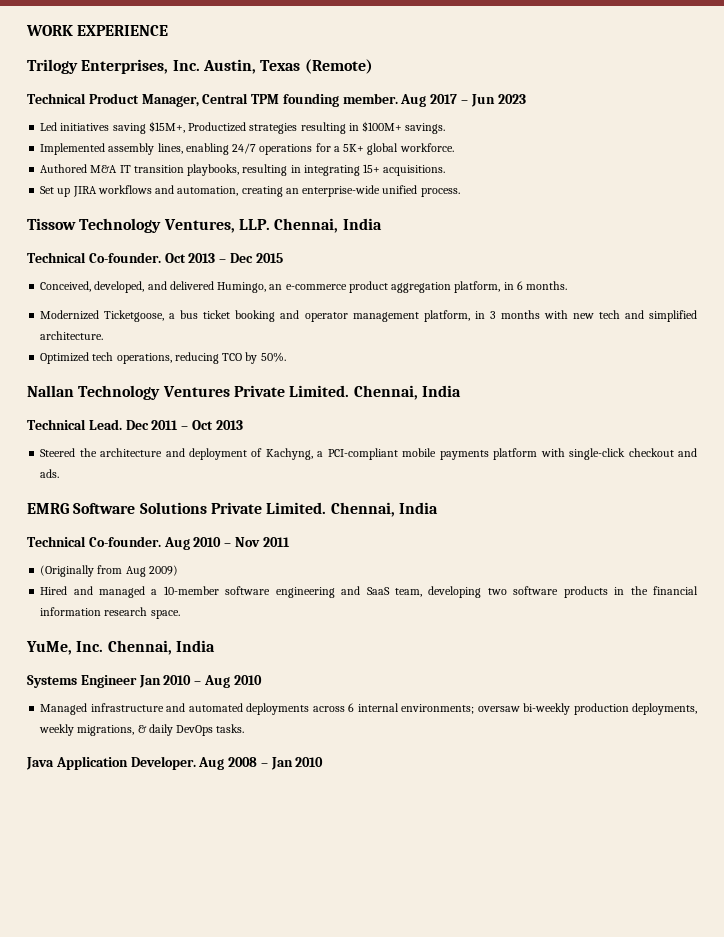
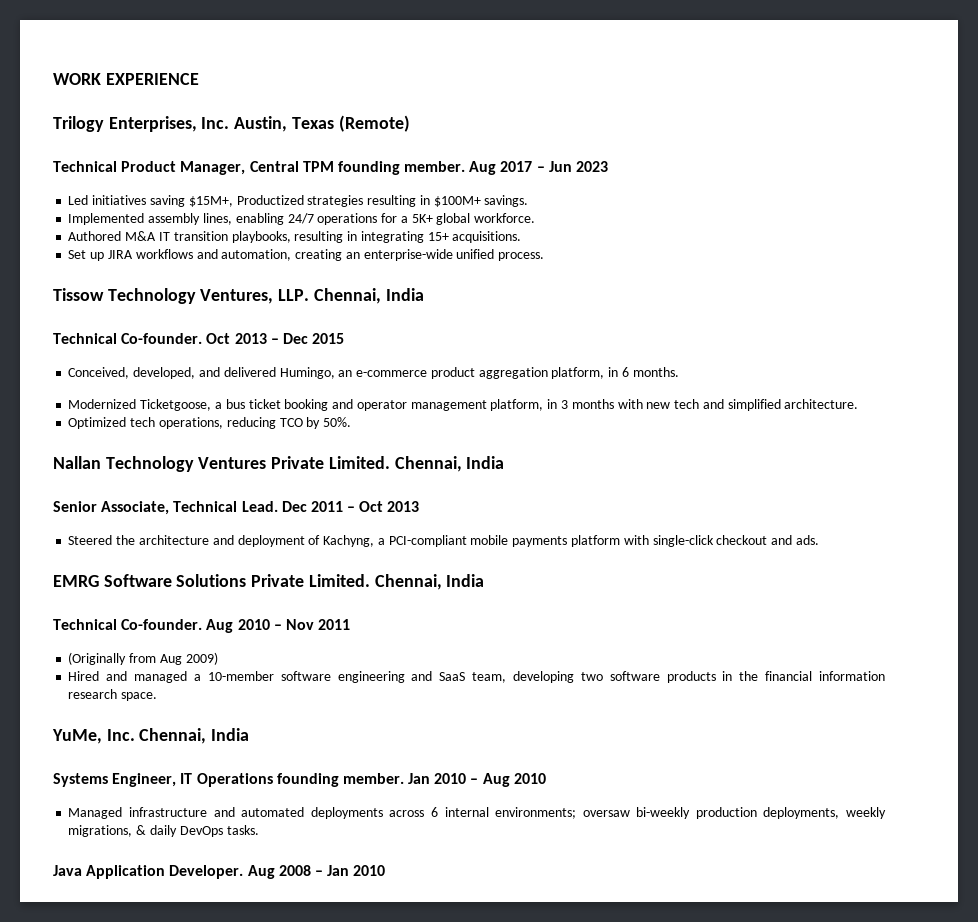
- Technical Lead.
+ Senior Associate, Technical Lead.
- Systems Engineer Jan 2010 – Aug 2010
+ Systems Engineer, IT Operations founding member. Jan 2010 – Aug 2010

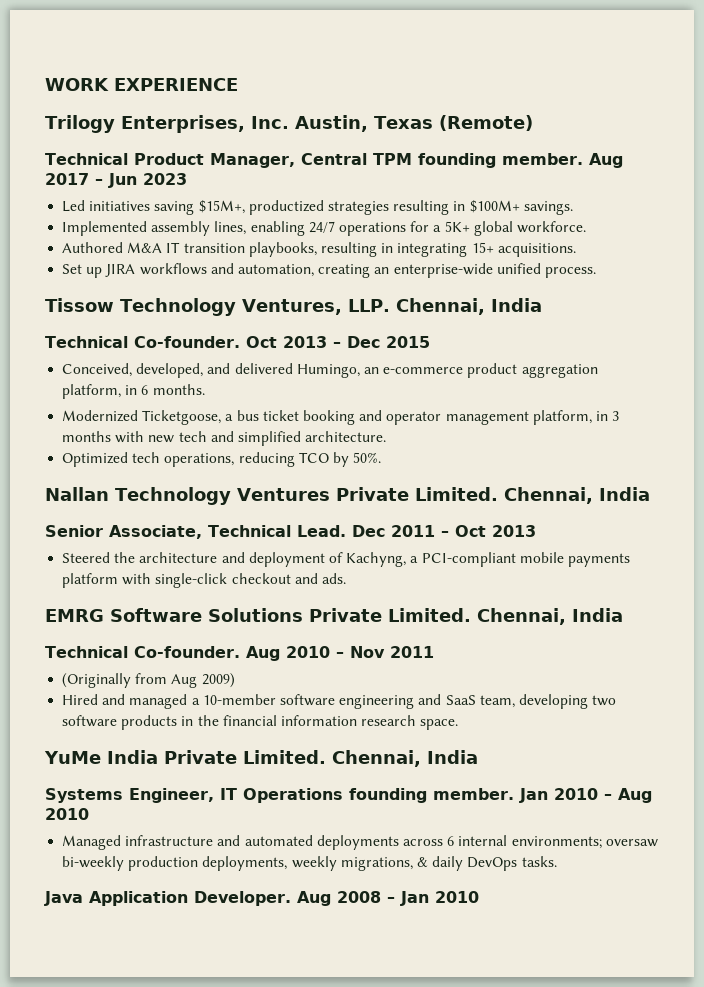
- Led initiatives saving $15M+, Productized strategies resulting in $100M+ savings.
+ Led initiatives saving $15M+, productized strategies resulting in $100M+ savings.
- YuMe, Inc. Chennai, India
+ YuMe India Private Limited. Chennai, India

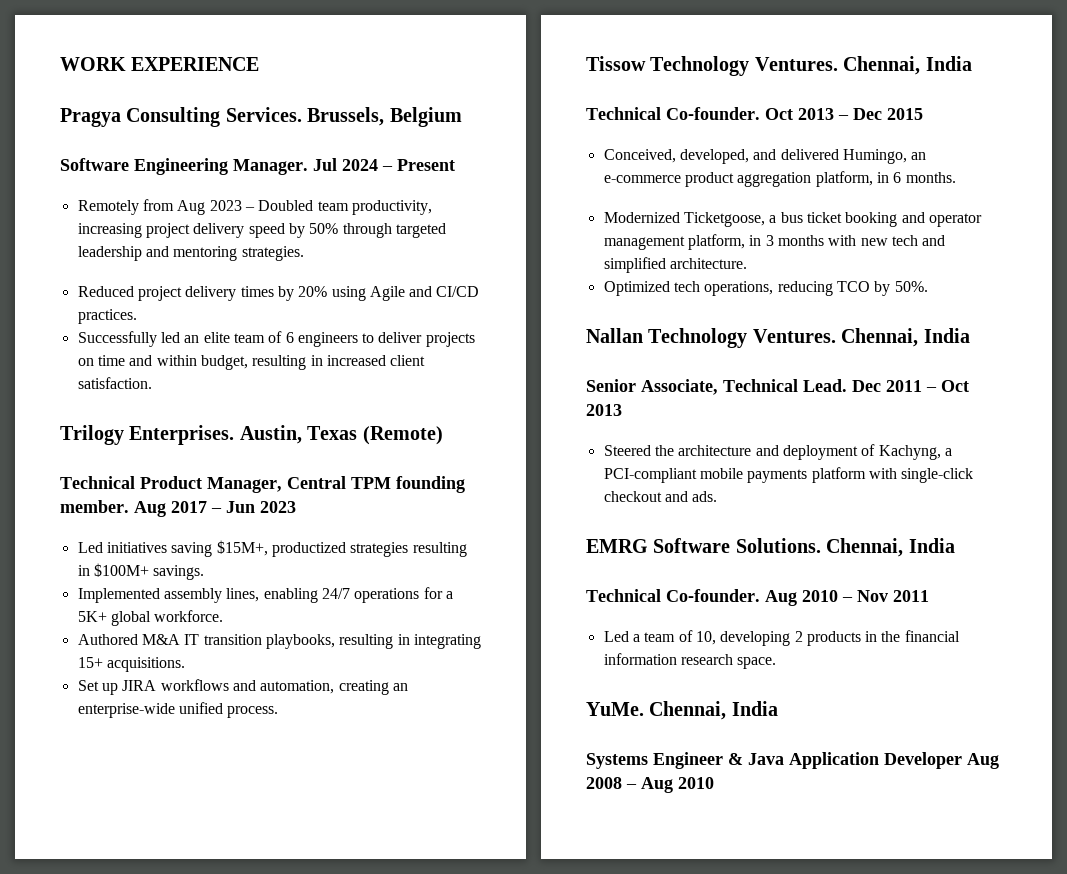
+ Pragya Consulting Services. Brussels, Belgium
+ Software Engineering Manager. Jul 2024 – Present
+ Remotely from Aug 2023 – Doubled team productivity, increasing project delivery speed by 50% through targeted leadership and mentoring strategies.
+ Reduced project delivery times by 20% using Agile and CI/CD practices.
+ Successfully led an elite team of 6 engineers to deliver projects on time and within budget, resulting in increased client satisfaction.
- Trilogy Enterprises, Inc. Austin, Texas (Remote)
+ Trilogy Enterprises. Austin, Texas (Remote)
- Tissow Technology Ventures, LLP. Chennai, India
+ Tissow Technology Ventures. Chennai, India
- Nallan Technology Ventures Private Limited.
+ Nallan Technology Ventures.
- EMRG Software Solutions Private Limited.
+ EMRG Software Solutions.
- (Originally from Aug 2009)
- Hired and managed a 10-member software engineering and SaaS team, developing two software products in the financial information research space.
+ Led a team of 10, developing 2 products in the financial information research space.
- YuMe India Private Limited.
+ YuMe.
- Systems Engineer, IT Operations founding member. Jan 2010 – Aug 2010
- Managed infrastructure and automated deployments across 6 internal environments; oversaw bi-weekly production deployments, weekly migrations, & daily DevOps tasks.
- Java Application Developer. Aug 2008 – Jan 2010
+ Systems Engineer & Java Application Developer Aug 2008 – Aug 2010

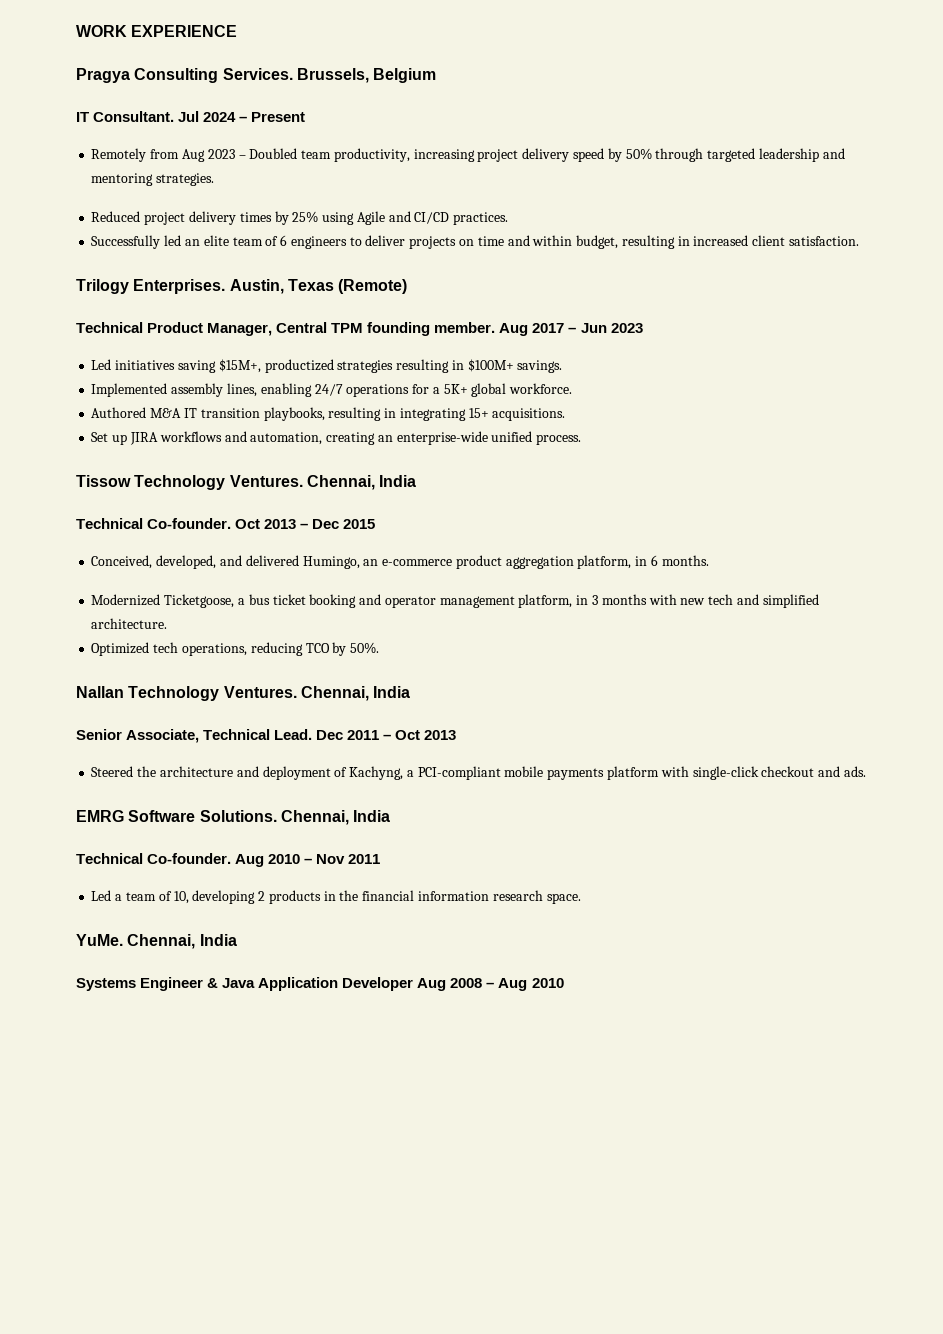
- Software Engineering Manager.
+ IT Consultant.
- Reduced project delivery times by 20% using Agile and CI/CD practices.
+ Reduced project delivery times by 25% using Agile and CI/CD practices.

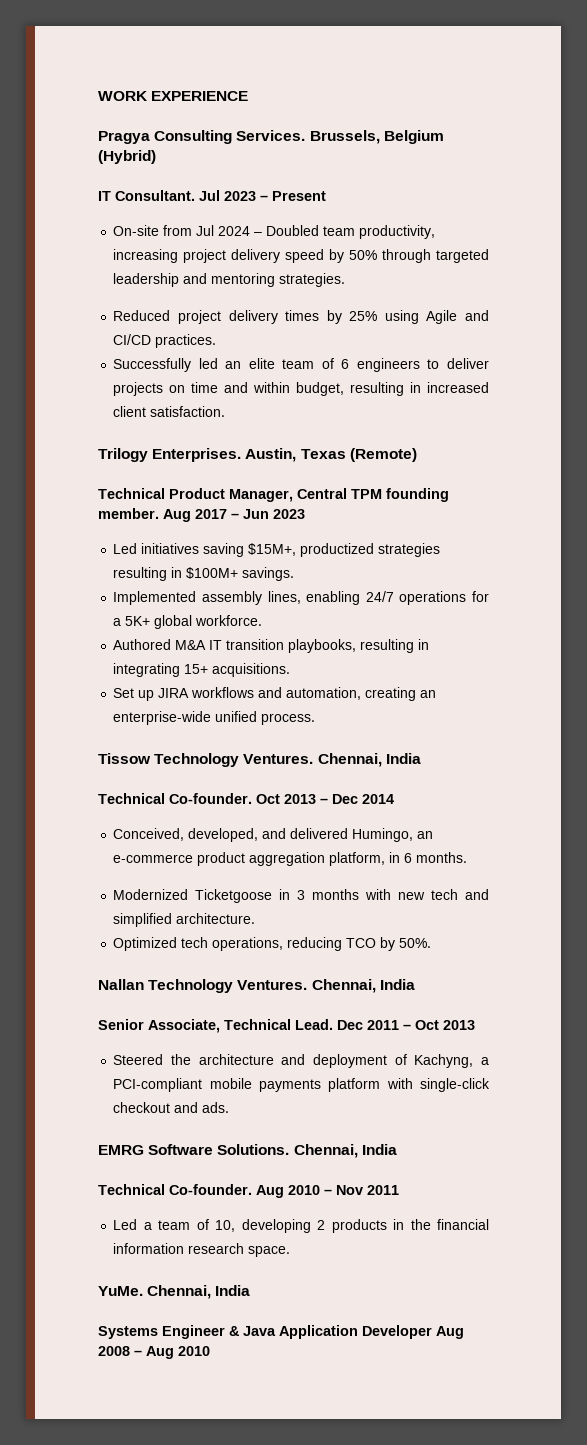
- Brussels, Belgium
+ Brussels, Belgium (Hybrid)
- Jul 2024 – Present
+ Jul 2023 – Present
- Remotely from Aug 2023 – Doubled team productivity, increasing project delivery speed by 50% through targeted leadership and mentoring strategies.
+ On-site from Jul 2024 – Doubled team productivity, increasing project delivery speed by 50% through targeted leadership and mentoring strategies.
- Oct 2013 – Dec 2015
+ Oct 2013 – Dec 2014
- Modernized Ticketgoose, a bus ticket booking and operator management platform, in 3 months with new tech and simplified architecture.
+ Modernized Ticketgoose in 3 months with new tech and simplified architecture.

